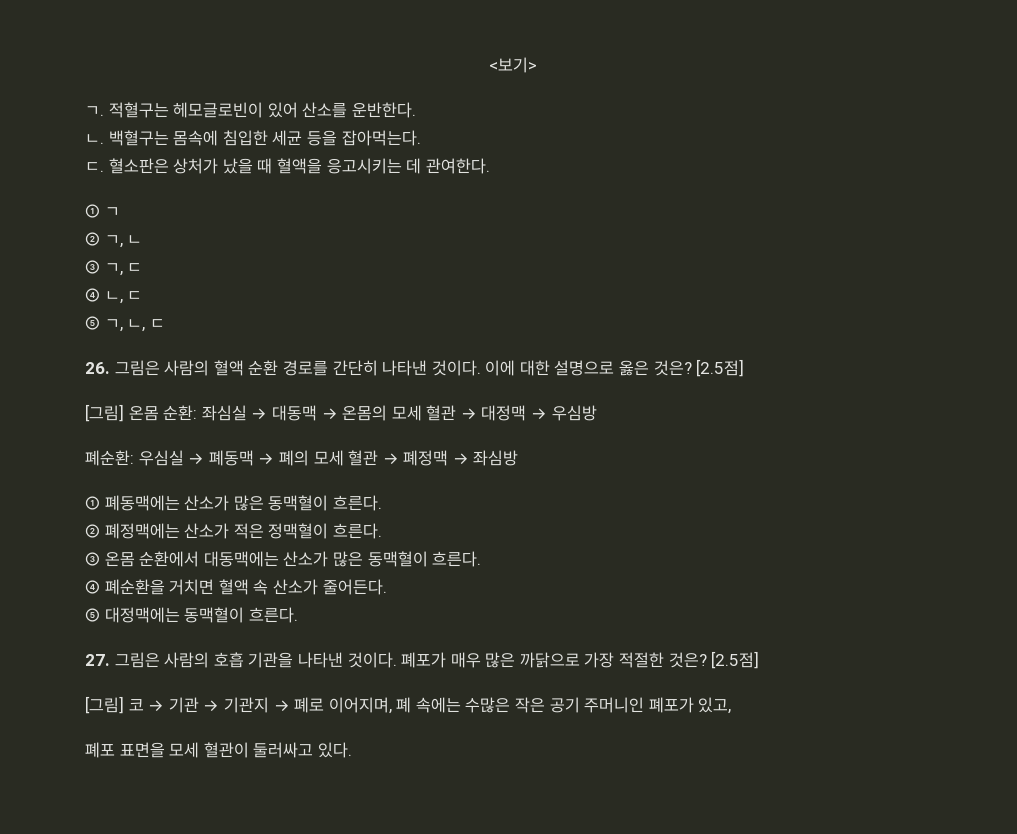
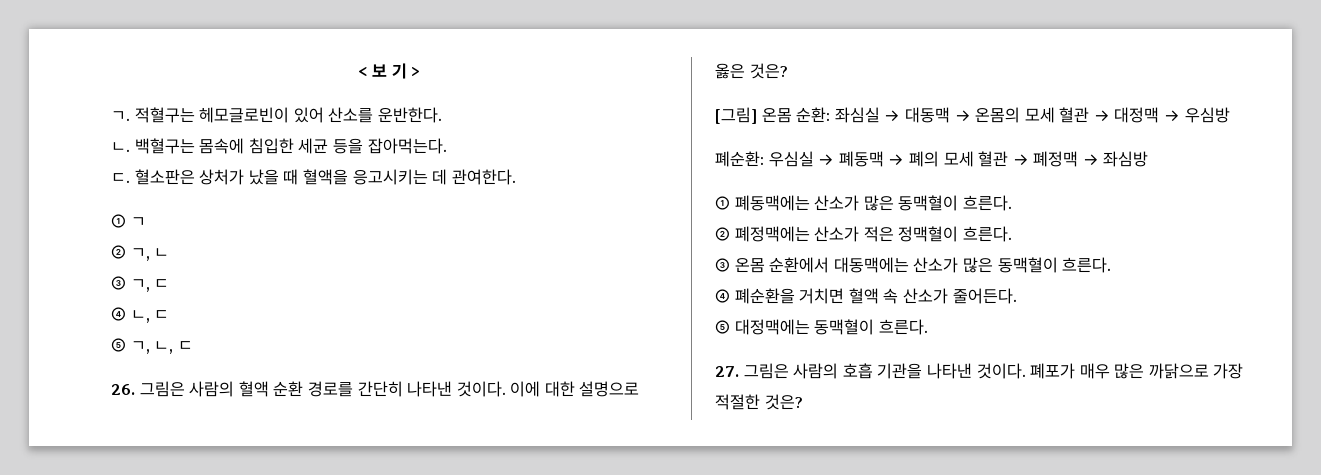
- <보기>
+ < 보 기 >
- 이에 대한 설명으로 옳은 것은? [2.5점]
+ 이에 대한 설명으로 옳은 것은?
- 폐포가 매우 많은 까닭으로 가장 적절한 것은? [2.5점]
- [그림] 코 → 기관 → 기관지 → 폐로 이어지며, 폐 속에는 수많은 작은 공기 주머니인 폐포가 있고,
- 폐포 표면을 모세 혈관이 둘러싸고 있다.
+ 폐포가 매우 많은 까닭으로 가장 적절한 것은?

